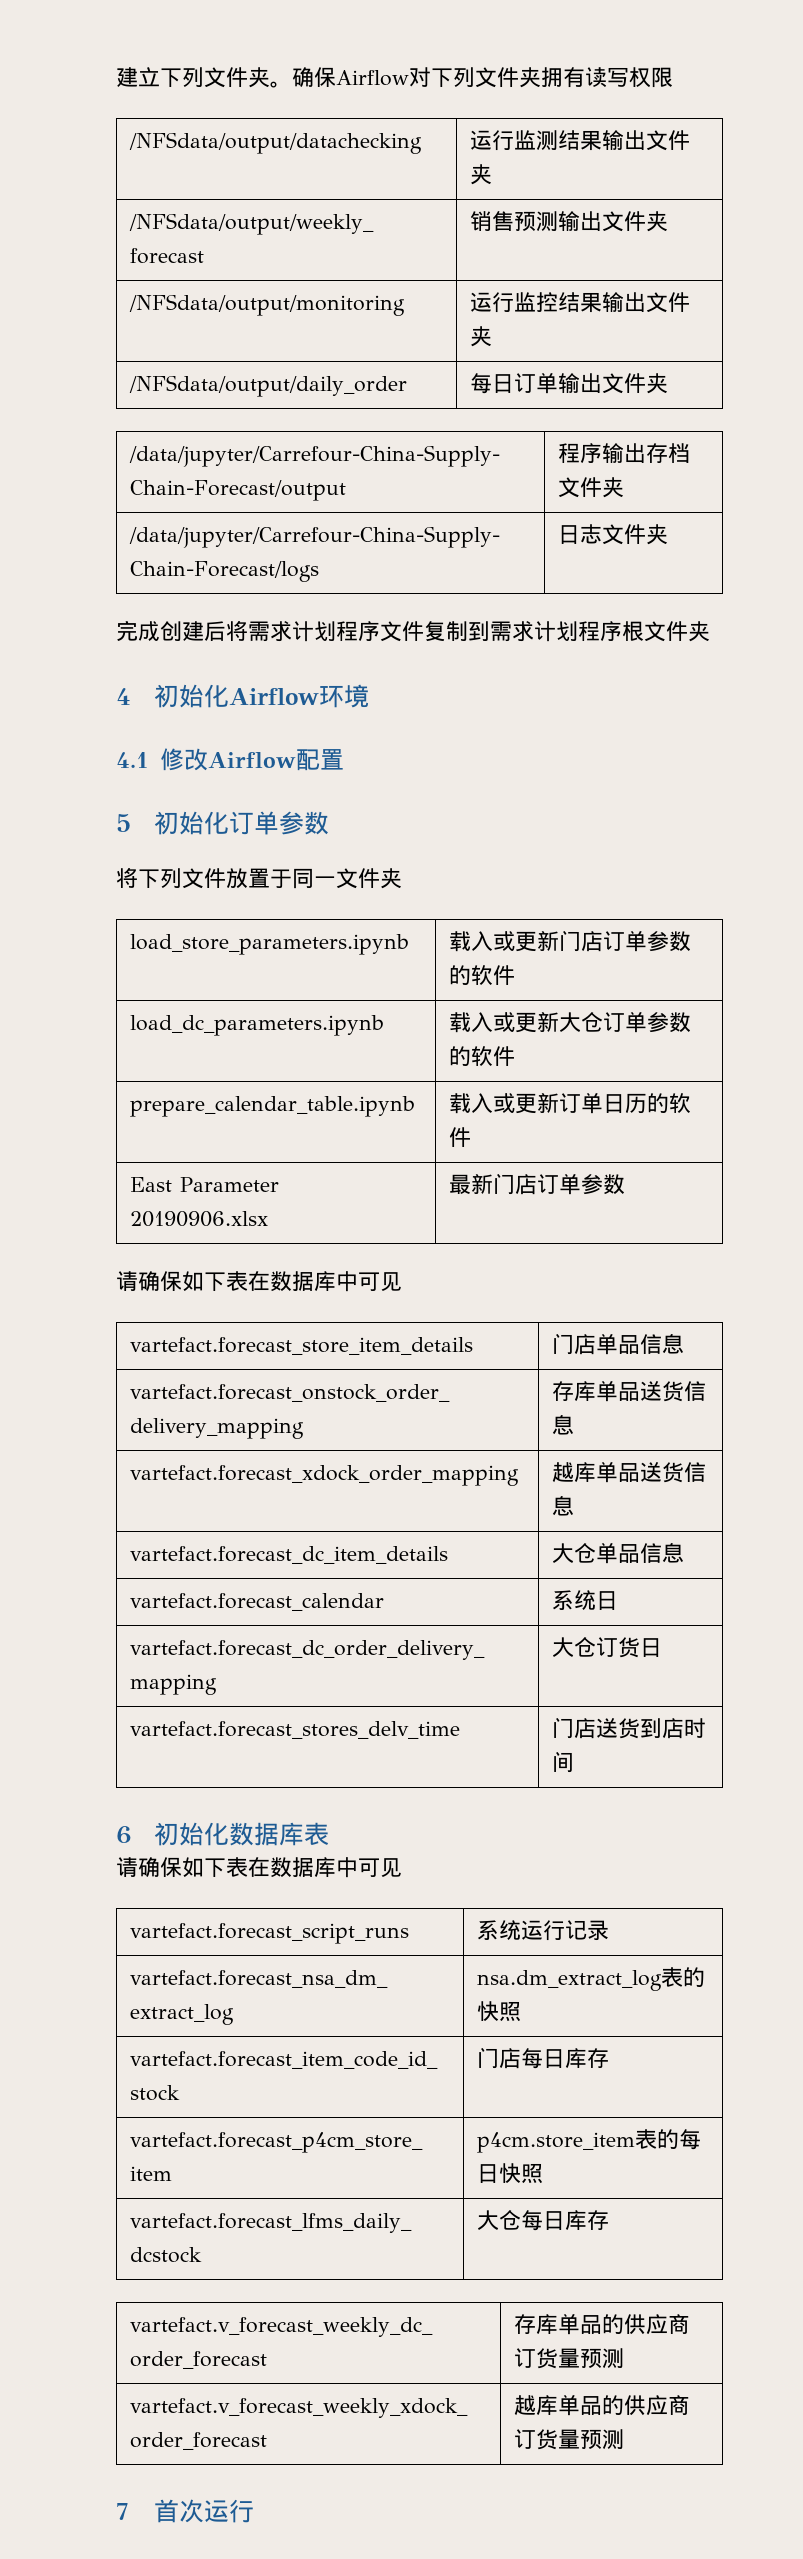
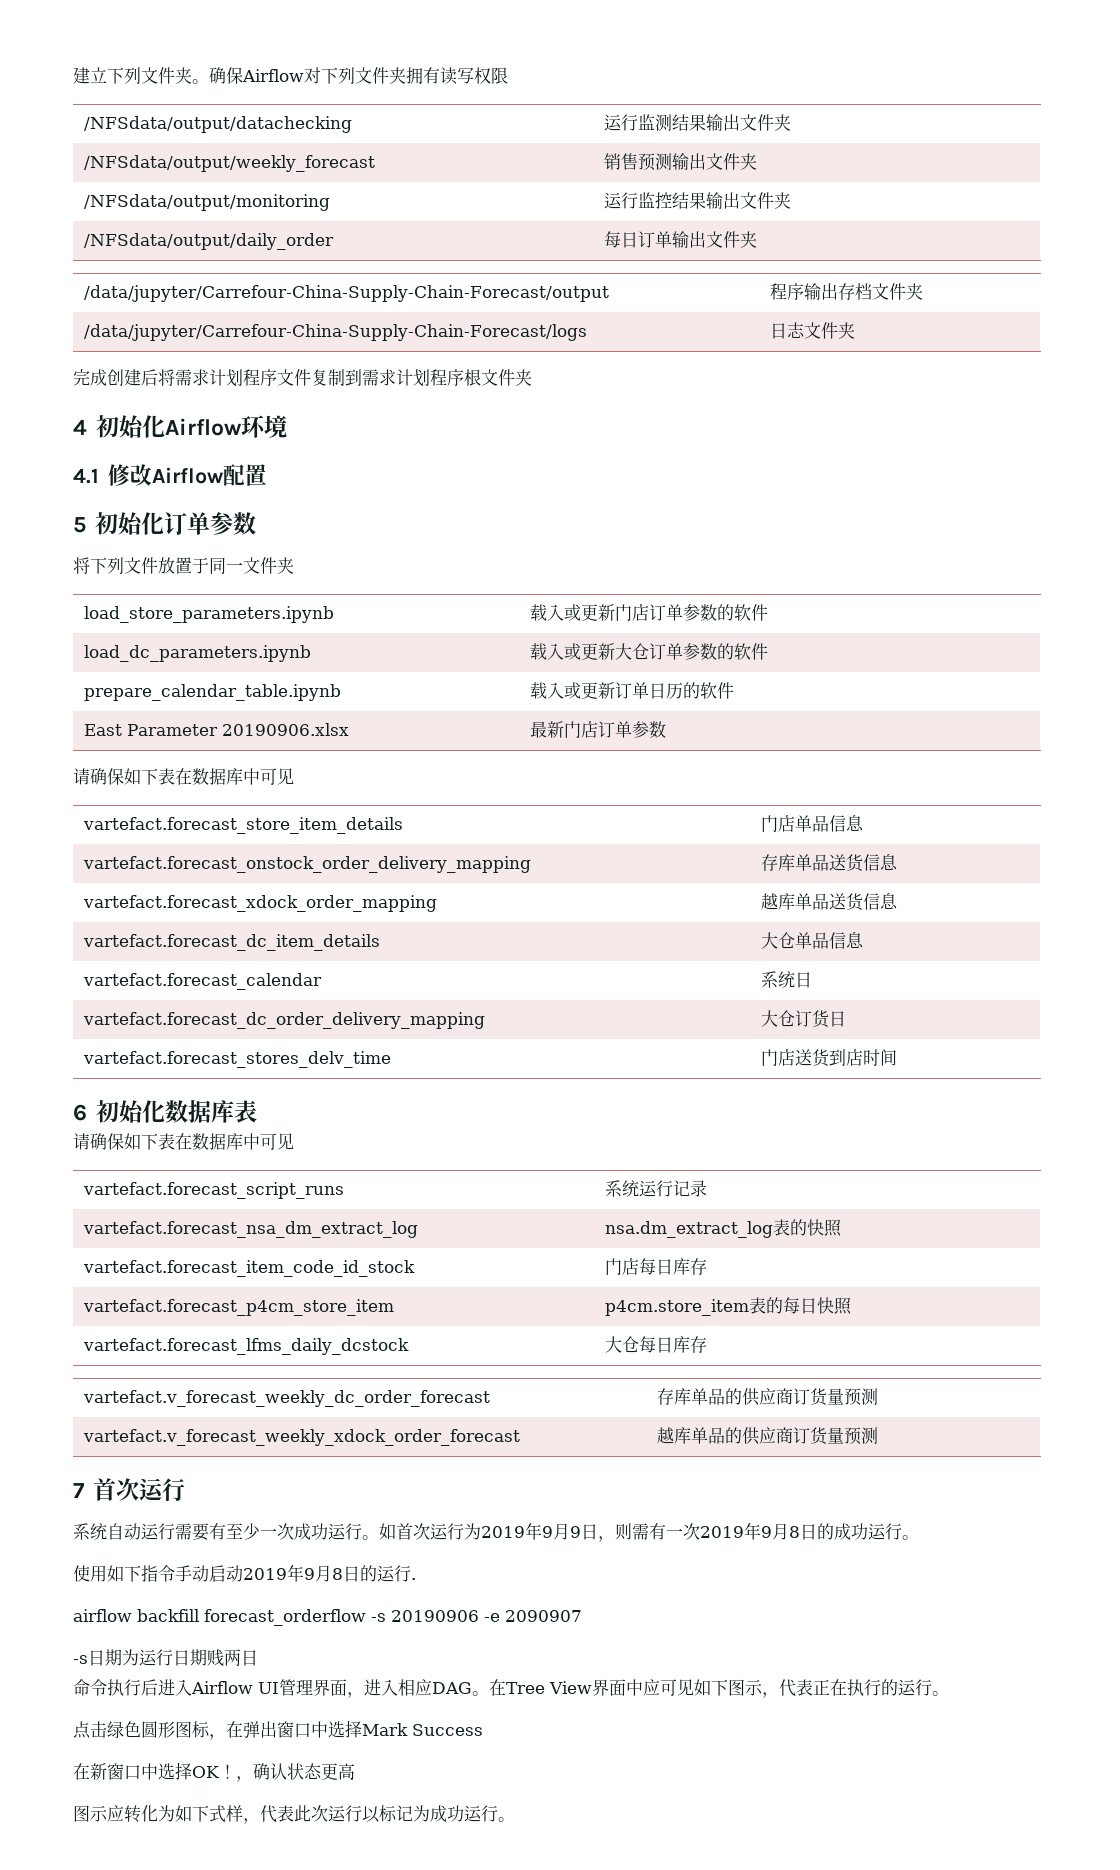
+ 系统自动运行需要有至少一次成功运行。如首次运行为2019年9月9日，则需有一次2019年9月8日的成功运行。
+ 使用如下指令手动启动2019年9月8日的运行.
+ airflow backfill forecast_orderflow -s 20190906 -e 2090907
+ -s日期为运行日期贱两日
+ 命令执行后进入Airflow UI管理界面，进入相应DAG。在Tree View界面中应可见如下图示，代表正在执行的运行。
+ 点击绿色圆形图标，在弹出窗口中选择Mark Success
+ 在新窗口中选择OK！，确认状态更高
+ 图示应转化为如下式样，代表此次运行以标记为成功运行。

